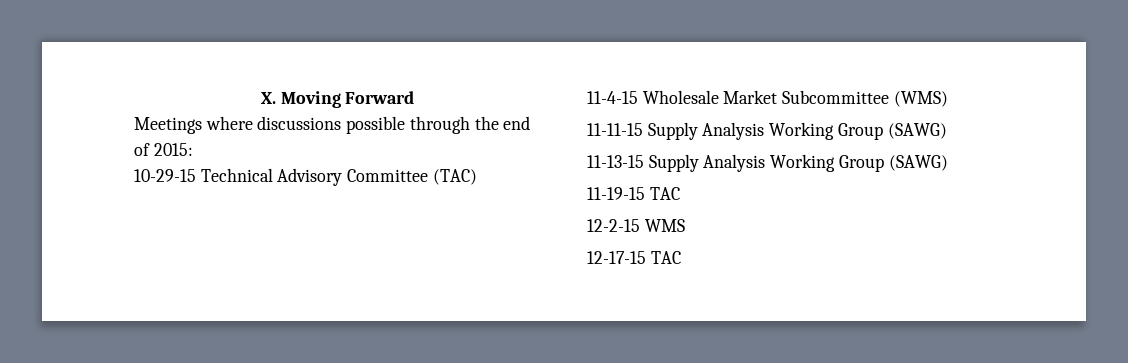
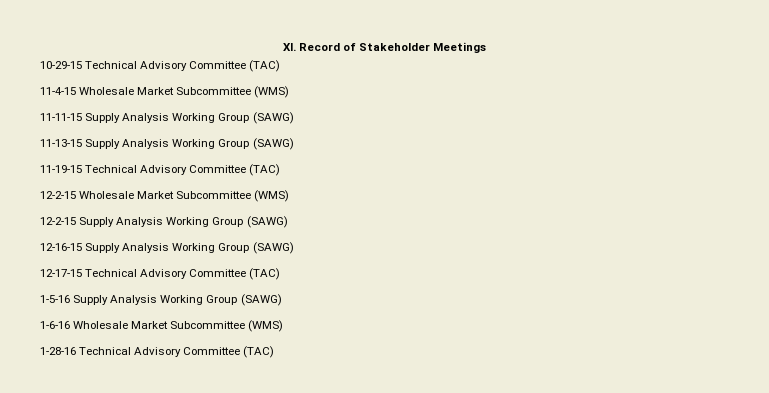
- X. Moving Forward
- Meetings where discussions possible through the end of 2015:
+ XI. Record of Stakeholder Meetings
- 11-19-15 TAC
- 12-2-15 WMS
- 12-17-15 TAC
+ 11-19-15 Technical Advisory Committee (TAC)
+ 12-2-15 Wholesale Market Subcommittee (WMS)
+ 12-2-15 Supply Analysis Working Group (SAWG)
+ 12-16-15 Supply Analysis Working Group (SAWG)
+ 12-17-15 Technical Advisory Committee (TAC)
+ 1-5-16 Supply Analysis Working Group (SAWG)
+ 1-6-16 Wholesale Market Subcommittee (WMS)
+ 1-28-16 Technical Advisory Committee (TAC)

